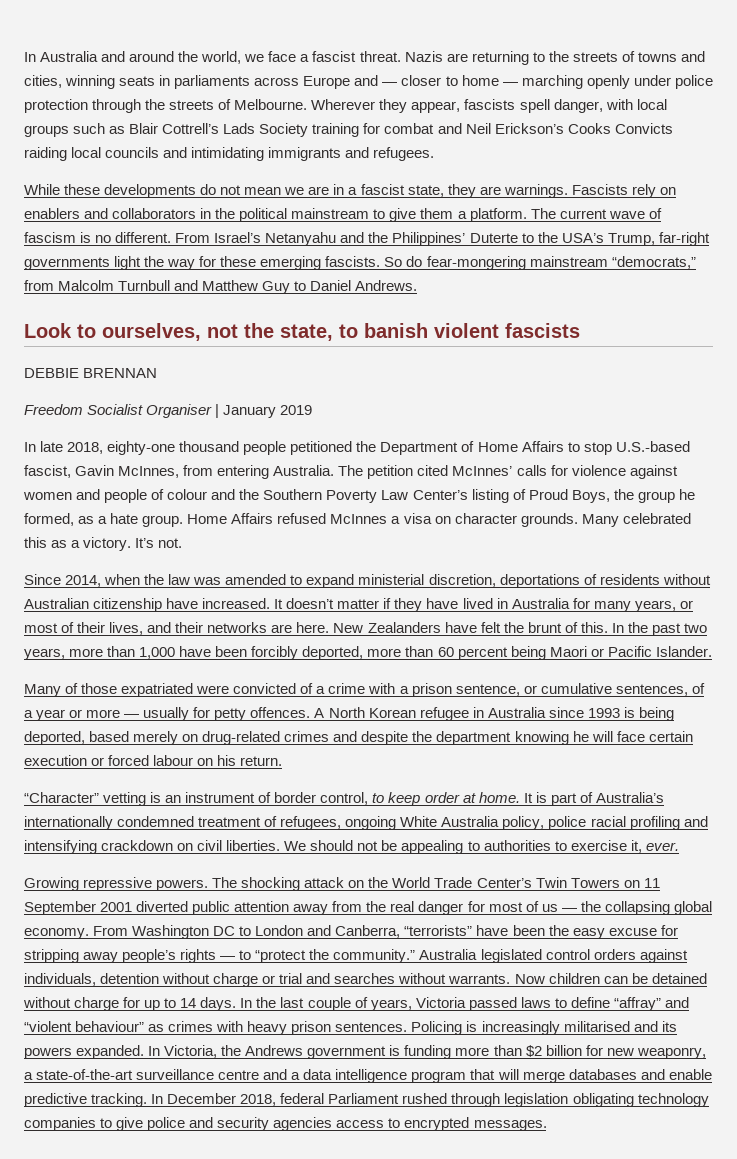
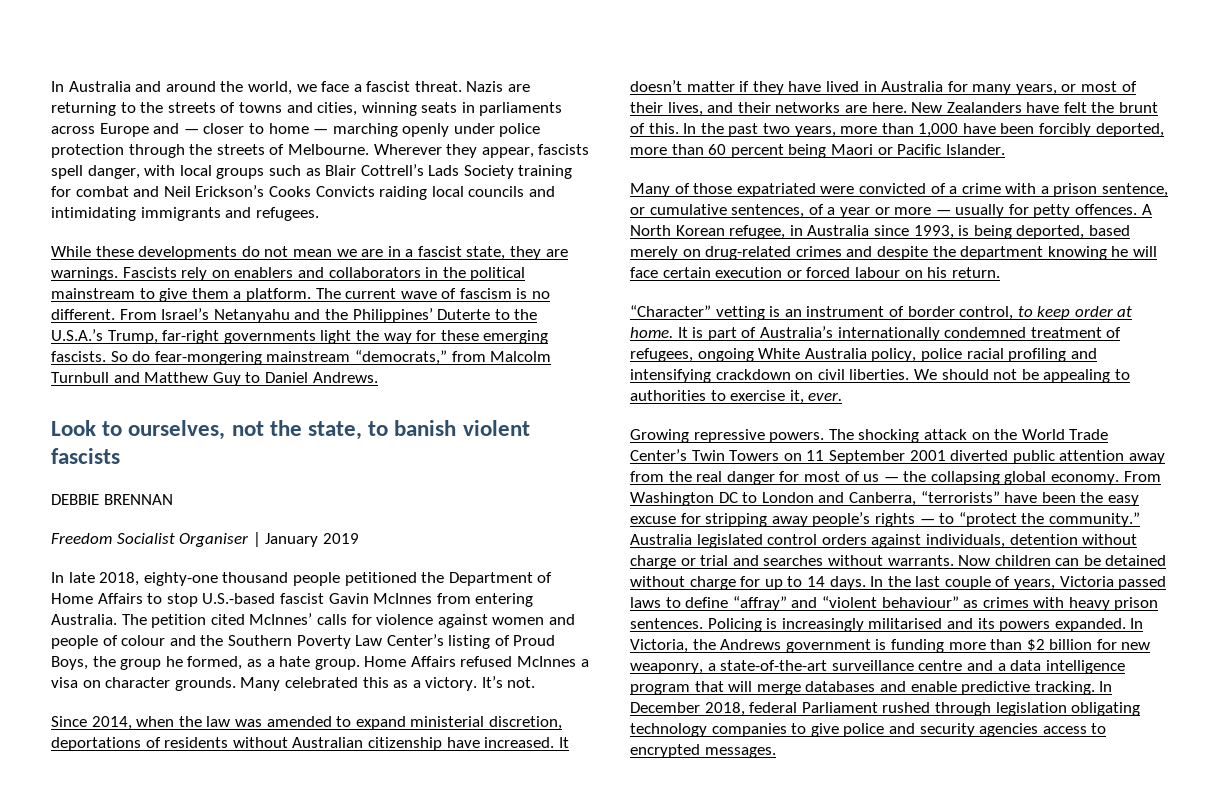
- From Israel’s Netanyahu and the Philippines’ Duterte to the USA’s Trump, far-right governments light the way for these emerging fascists.
+ From Israel’s Netanyahu and the Philippines’ Duterte to the U.S.A.’s Trump, far-right governments light the way for these emerging fascists.
- In late 2018, eighty-one thousand people petitioned the Department of Home Affairs to stop U.S.-based fascist, Gavin McInnes, from entering Australia.
+ In late 2018, eighty-one thousand people petitioned the Department of Home Affairs to stop U.S.-based fascist Gavin McInnes from entering Australia.
- A North Korean refugee in Australia since 1993 is being deported, based merely on drug-related crimes and despite the department knowing he will face certain execution or forced labour on his return.
+ A North Korean refugee, in Australia since 1993, is being deported, based merely on drug-related crimes and despite the department knowing he will face certain execution or forced labour on his return.

